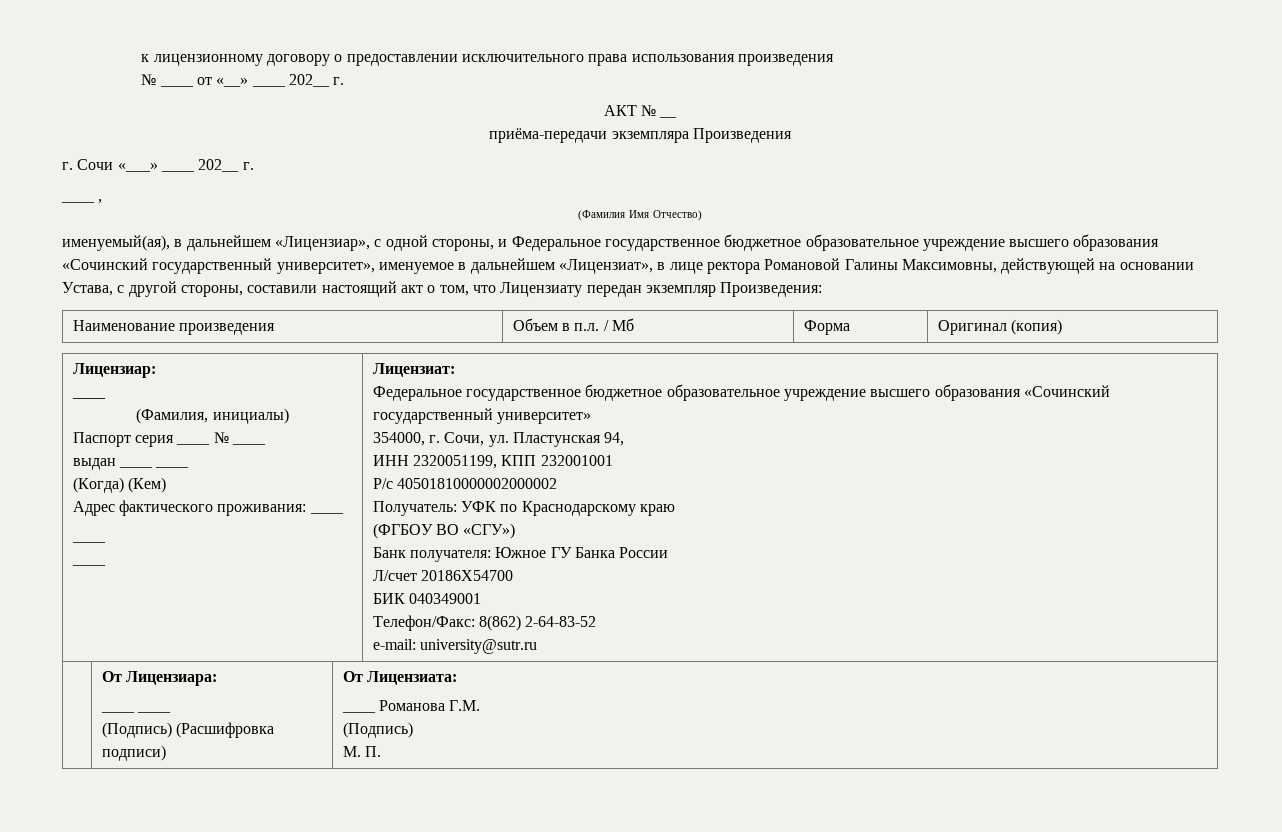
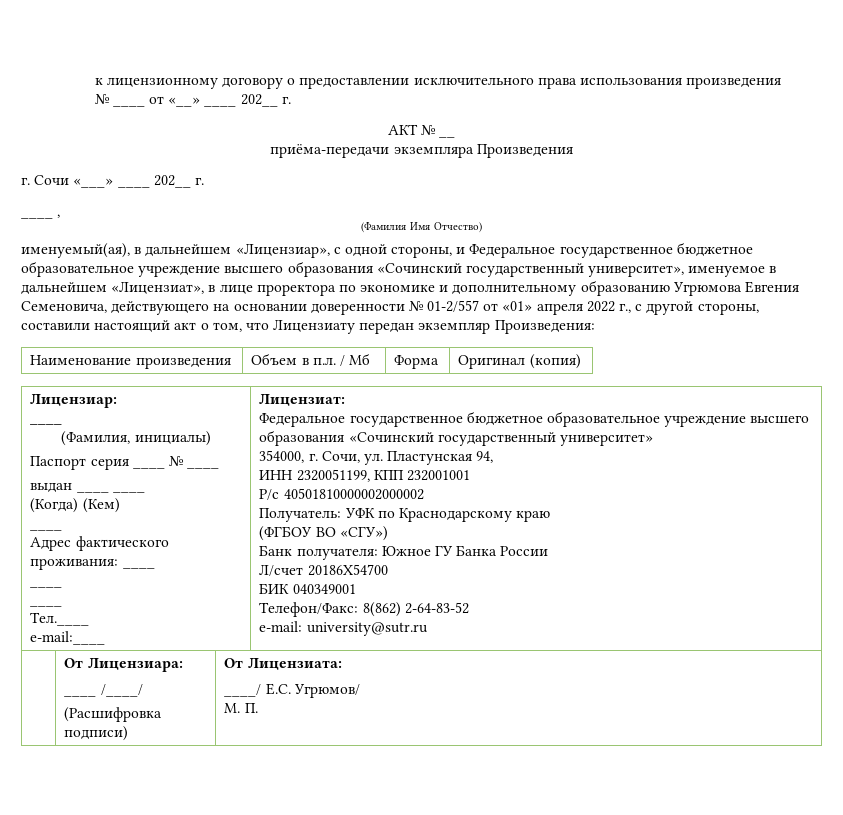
- именуемый(ая), в дальнейшем «Лицензиар», с одной стороны, и Федеральное государственное бюджетное образовательное учреждение высшего образования «Сочинский государственный университет», именуемое в дальнейшем «Лицензиат», в лице ректора Романовой Галины Максимовны, действующей на основании Устава, с другой стороны, составили настоящий акт о том, что Лицензиату передан экземпляр Произведения:
+ именуемый(ая), в дальнейшем «Лицензиар», с одной стороны, и Федеральное государственное бюджетное образовательное учреждение высшего образования «Сочинский государственный университет», именуемое в дальнейшем «Лицензиат», в лице проректора по экономике и дополнительному образованию Угрюмова Евгения Семеновича, действующего на основании доверенности № 01-2/557 от «01» апреля 2022 г., с другой стороны, составили настоящий акт о том, что Лицензиату передан экземпляр Произведения:
  (Когда) (Кем)
+ ____
+ Тел.____
+ e-mail:____
  | От Лицензиара:
- ____ ____
- (Подпись) (Расшифровка подписи) | От Лицензиата:
- ____ Романова Г.М.
- (Подпись)
+ ____ /____/
+ (Расшифровка подписи) | От Лицензиата:
+ ____/ Е.С. Угрюмов/

